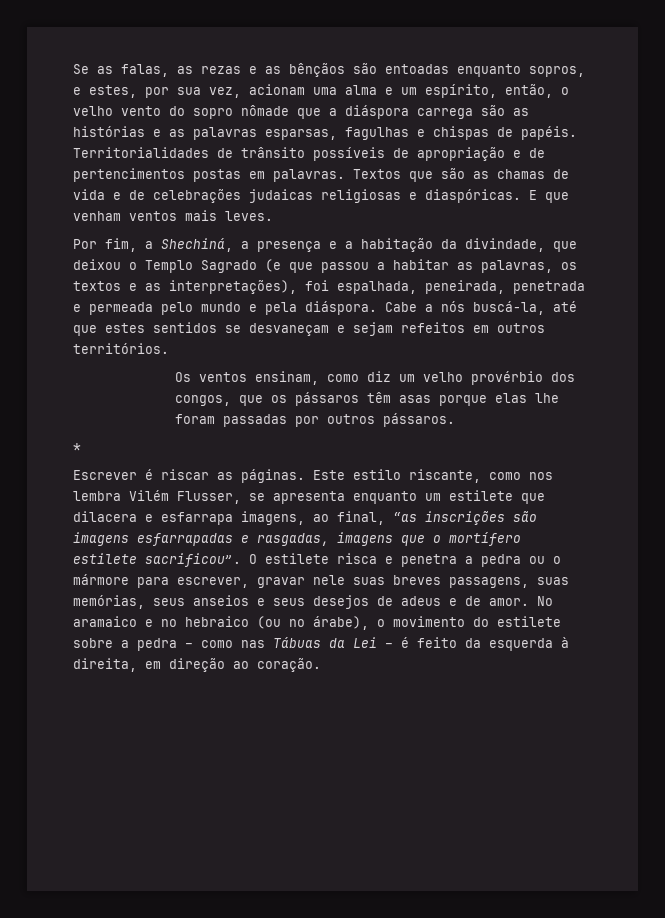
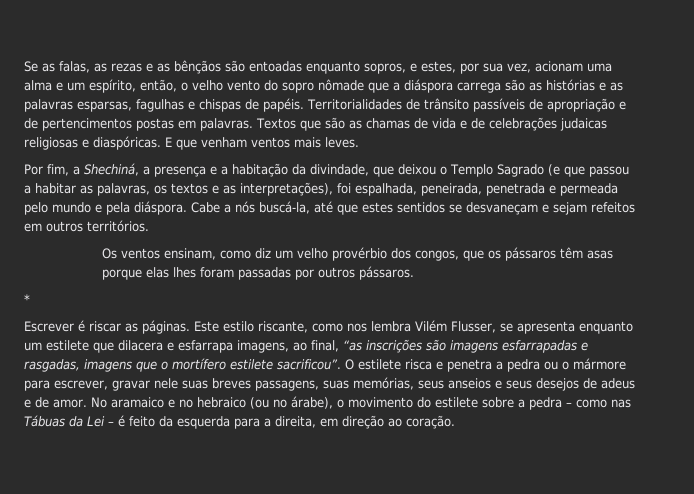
- Territorialidades de trânsito possíveis de apropriação e de pertencimentos postas em palavras.
+ Territorialidades de trânsito passíveis de apropriação e de pertencimentos postas em palavras.
- Os ventos ensinam, como diz um velho provérbio dos congos, que os pássaros têm asas porque elas lhe foram passadas por outros pássaros.
+ Os ventos ensinam, como diz um velho provérbio dos congos, que os pássaros têm asas porque elas lhes foram passadas por outros pássaros.
- No aramaico e no hebraico (ou no árabe), o movimento do estilete sobre a pedra – como nas Tábuas da Lei – é feito da esquerda à direita, em direção ao coração.
+ No aramaico e no hebraico (ou no árabe), o movimento do estilete sobre a pedra – como nas Tábuas da Lei – é feito da esquerda para a direita, em direção ao coração.

